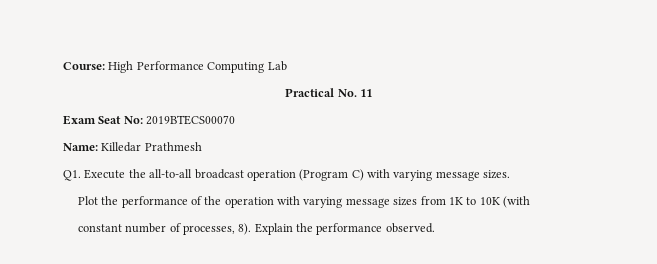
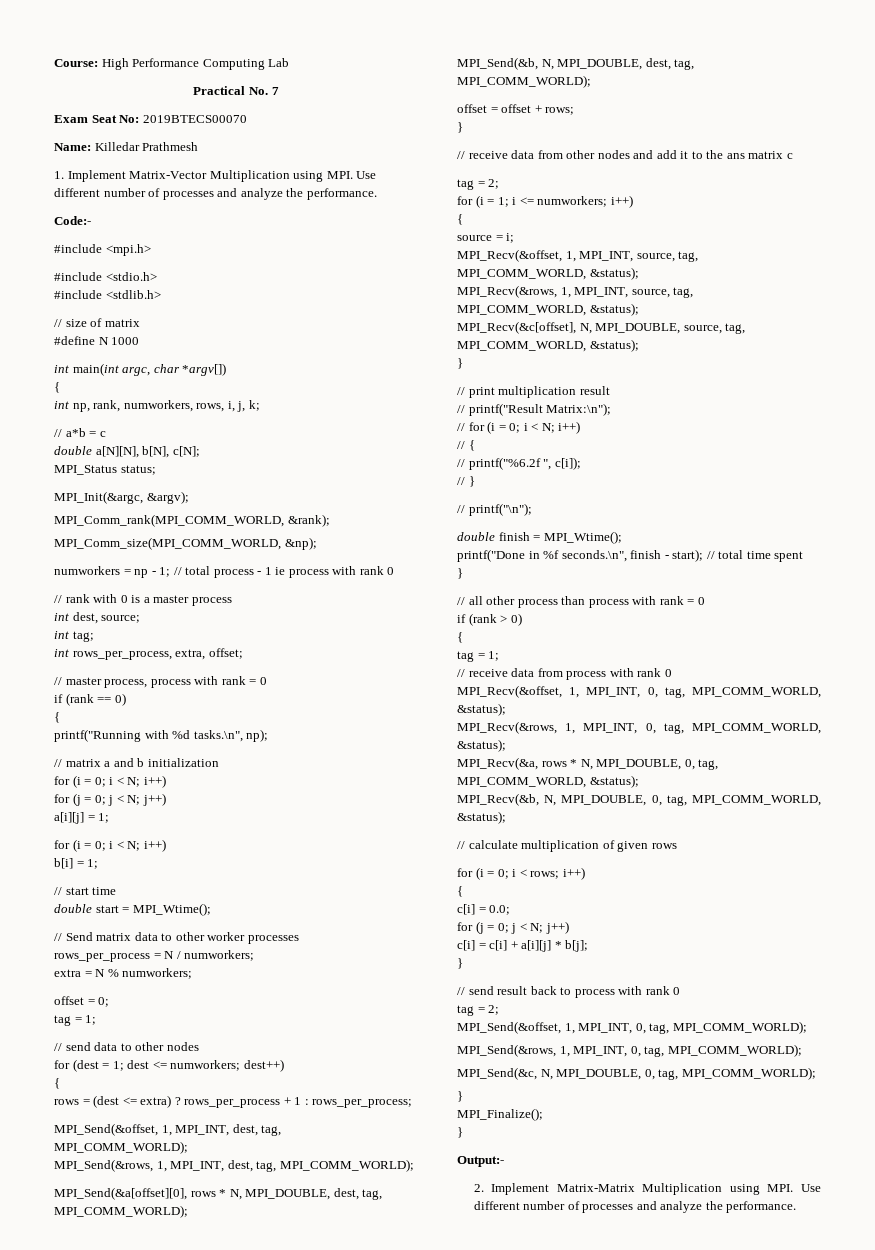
- Practical No. 11
+ Practical No. 7
- Q1. Execute the all-to-all broadcast operation (Program C) with varying message sizes.
- Plot the performance of the operation with varying message sizes from 1K to 10K (with
- constant number of processes, 8). Explain the performance observed.
+ 1. Implement Matrix-Vector Multiplication using MPI. Use different number of processes and analyze the performance.
+ Code:-
+ #include <mpi.h>
+ #include <stdio.h>
+ #include <stdlib.h>
+ // size of matrix
+ #define N 1000
+ int main(int argc, char *argv[])
+ {
+ int np, rank, numworkers, rows, i, j, k;
+ // a*b = c
+ double a[N][N], b[N], c[N];
+ MPI_Status status;
+ MPI_Init(&argc, &argv);
+ MPI_Comm_rank(MPI_COMM_WORLD, &rank);
+ MPI_Comm_size(MPI_COMM_WORLD, &np);
+ numworkers = np - 1; // total process - 1 ie process with rank 0
+ // rank with 0 is a master process
+ int dest, source;
+ int tag;
+ int rows_per_process, extra, offset;
+ // master process, process with rank = 0
+ if (rank == 0)
+ {
+ printf("Running with %d tasks.\n", np);
+ // matrix a and b initialization
+ for (i = 0; i < N; i++)
+ for (j = 0; j < N; j++)
+ a[i][j] = 1;
+ for (i = 0; i < N; i++)
+ b[i] = 1;
+ // start time
+ double start = MPI_Wtime();
+ // Send matrix data to other worker processes
+ rows_per_process = N / numworkers;
+ extra = N % numworkers;
+ offset = 0;
+ tag = 1;
+ // send data to other nodes
+ for (dest = 1; dest <= numworkers; dest++)
+ {
+ rows = (dest <= extra) ? rows_per_process + 1 : rows_per_process;
+ MPI_Send(&offset, 1, MPI_INT, dest, tag, MPI_COMM_WORLD);
+ MPI_Send(&rows, 1, MPI_INT, dest, tag, MPI_COMM_WORLD);
+ MPI_Send(&a[offset][0], rows * N, MPI_DOUBLE, dest, tag, MPI_COMM_WORLD);
+ MPI_Send(&b, N, MPI_DOUBLE, dest, tag, MPI_COMM_WORLD);
+ offset = offset + rows;
+ }
+ // receive data from other nodes and add it to the ans matrix c
+ tag = 2;
+ for (i = 1; i <= numworkers; i++)
+ {
+ source = i;
+ MPI_Recv(&offset, 1, MPI_INT, source, tag, MPI_COMM_WORLD, &status);
+ MPI_Recv(&rows, 1, MPI_INT, source, tag, MPI_COMM_WORLD, &status);
+ MPI_Recv(&c[offset], N, MPI_DOUBLE, source, tag, MPI_COMM_WORLD, &status);
+ }
+ // print multiplication result
+ // printf("Result Matrix:\n");
+ // for (i = 0; i < N; i++)
+ // {
+ // printf("%6.2f ", c[i]);
+ // }
+ // printf("\n");
+ double finish = MPI_Wtime();
+ printf("Done in %f seconds.\n", finish - start); // total time spent
+ }
+ // all other process than process with rank = 0
+ if (rank > 0)
+ {
+ tag = 1;
+ // receive data from process with rank 0
+ MPI_Recv(&offset, 1, MPI_INT, 0, tag, MPI_COMM_WORLD, &status);
+ MPI_Recv(&rows, 1, MPI_INT, 0, tag, MPI_COMM_WORLD, &status);
+ MPI_Recv(&a, rows * N, MPI_DOUBLE, 0, tag, MPI_COMM_WORLD, &status);
+ MPI_Recv(&b, N, MPI_DOUBLE, 0, tag, MPI_COMM_WORLD, &status);
+ // calculate multiplication of given rows
+ for (i = 0; i < rows; i++)
+ {
+ c[i] = 0.0;
+ for (j = 0; j < N; j++)
+ c[i] = c[i] + a[i][j] * b[j];
+ }
+ // send result back to process with rank 0
+ tag = 2;
+ MPI_Send(&offset, 1, MPI_INT, 0, tag, MPI_COMM_WORLD);
+ MPI_Send(&rows, 1, MPI_INT, 0, tag, MPI_COMM_WORLD);
+ MPI_Send(&c, N, MPI_DOUBLE, 0, tag, MPI_COMM_WORLD);
+ }
+ MPI_Finalize();
+ }
+ Output:-
+ 2. Implement Matrix-Matrix Multiplication using MPI. Use different number of processes and analyze the performance.

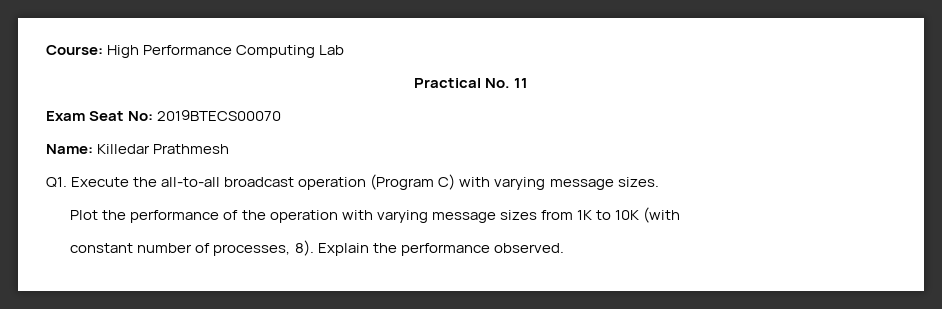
- Practical No. 7
+ Practical No. 11
- 1. Implement Matrix-Vector Multiplication using MPI. Use different number of processes and analyze the performance.
- Code:-
- #include <mpi.h>
- #include <stdio.h>
- #include <stdlib.h>
- // size of matrix
- #define N 1000
- int main(int argc, char *argv[])
- {
- int np, rank, numworkers, rows, i, j, k;
- // a*b = c
- double a[N][N], b[N], c[N];
- MPI_Status status;
- MPI_Init(&argc, &argv);
- MPI_Comm_rank(MPI_COMM_WORLD, &rank);
- MPI_Comm_size(MPI_COMM_WORLD, &np);
- numworkers = np - 1; // total process - 1 ie process with rank 0
- // rank with 0 is a master process
- int dest, source;
- int tag;
- int rows_per_process, extra, offset;
- // master process, process with rank = 0
- if (rank == 0)
- {
- printf("Running with %d tasks.\n", np);
- // matrix a and b initialization
- for (i = 0; i < N; i++)
- for (j = 0; j < N; j++)
- a[i][j] = 1;
- for (i = 0; i < N; i++)
- b[i] = 1;
- // start time
- double start = MPI_Wtime();
- // Send matrix data to other worker processes
- rows_per_process = N / numworkers;
- extra = N % numworkers;
- offset = 0;
- tag = 1;
- // send data to other nodes
- for (dest = 1; dest <= numworkers; dest++)
- {
- rows = (dest <= extra) ? rows_per_process + 1 : rows_per_process;
- MPI_Send(&offset, 1, MPI_INT, dest, tag, MPI_COMM_WORLD);
- MPI_Send(&rows, 1, MPI_INT, dest, tag, MPI_COMM_WORLD);
- MPI_Send(&a[offset][0], rows * N, MPI_DOUBLE, dest, tag, MPI_COMM_WORLD);
- MPI_Send(&b, N, MPI_DOUBLE, dest, tag, MPI_COMM_WORLD);
- offset = offset + rows;
- }
- // receive data from other nodes and add it to the ans matrix c
- tag = 2;
- for (i = 1; i <= numworkers; i++)
- {
- source = i;
- MPI_Recv(&offset, 1, MPI_INT, source, tag, MPI_COMM_WORLD, &status);
- MPI_Recv(&rows, 1, MPI_INT, source, tag, MPI_COMM_WORLD, &status);
- MPI_Recv(&c[offset], N, MPI_DOUBLE, source, tag, MPI_COMM_WORLD, &status);
- }
- // print multiplication result
- // printf("Result Matrix:\n");
- // for (i = 0; i < N; i++)
- // {
- // printf("%6.2f ", c[i]);
- // }
- // printf("\n");
- double finish = MPI_Wtime();
- printf("Done in %f seconds.\n", finish - start); // total time spent
- }
- // all other process than process with rank = 0
- if (rank > 0)
- {
- tag = 1;
- // receive data from process with rank 0
- MPI_Recv(&offset, 1, MPI_INT, 0, tag, MPI_COMM_WORLD, &status);
- MPI_Recv(&rows, 1, MPI_INT, 0, tag, MPI_COMM_WORLD, &status);
- MPI_Recv(&a, rows * N, MPI_DOUBLE, 0, tag, MPI_COMM_WORLD, &status);
- MPI_Recv(&b, N, MPI_DOUBLE, 0, tag, MPI_COMM_WORLD, &status);
- // calculate multiplication of given rows
- for (i = 0; i < rows; i++)
- {
- c[i] = 0.0;
- for (j = 0; j < N; j++)
- c[i] = c[i] + a[i][j] * b[j];
- }
- // send result back to process with rank 0
- tag = 2;
- MPI_Send(&offset, 1, MPI_INT, 0, tag, MPI_COMM_WORLD);
- MPI_Send(&rows, 1, MPI_INT, 0, tag, MPI_COMM_WORLD);
- MPI_Send(&c, N, MPI_DOUBLE, 0, tag, MPI_COMM_WORLD);
- }
- MPI_Finalize();
- }
- Output:-
- 2. Implement Matrix-Matrix Multiplication using MPI. Use different number of processes and analyze the performance.
+ Q1. Execute the all-to-all broadcast operation (Program C) with varying message sizes.
+ Plot the performance of the operation with varying message sizes from 1K to 10K (with
+ constant number of processes, 8). Explain the performance observed.

